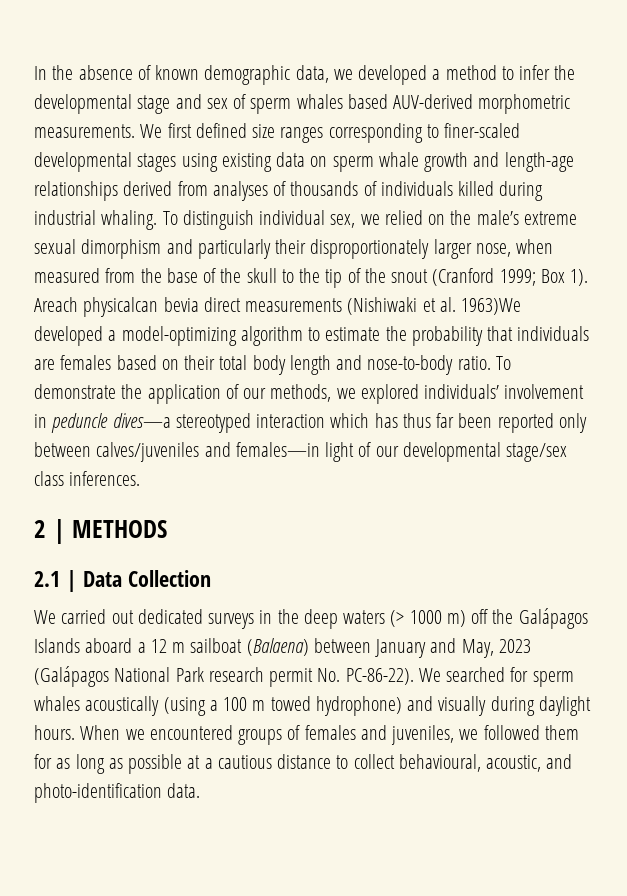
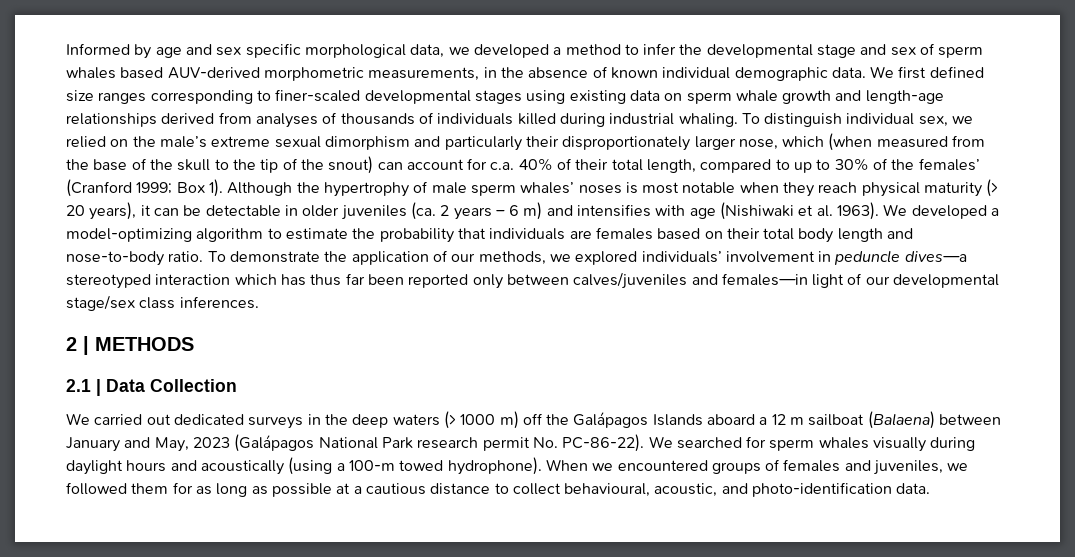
- In the absence of known demographic data, we developed a method to infer the developmental stage and sex of sperm whales based AUV-derived morphometric measurements.
+ Informed by age and sex specific morphological data, we developed a method to infer the developmental stage and sex of sperm whales based AUV-derived morphometric measurements, in the absence of known individual demographic data.
- To distinguish individual sex, we relied on the male’s extreme sexual dimorphism and particularly their disproportionately larger nose, when measured from the base of the skull to the tip of the snout (Cranford 1999; Box 1). Areach physicalcan bevia direct measurements (Nishiwaki et al. 1963)We developed a model-optimizing algorithm to estimate the probability that individuals are females based on their total body length and nose-to-body ratio.
+ To distinguish individual sex, we relied on the male’s extreme sexual dimorphism and particularly their disproportionately larger nose, which (when measured from the base of the skull to the tip of the snout) can account for c.a. 40% of their total length, compared to up to 30% of the females’ (Cranford 1999; Box 1). Although the hypertrophy of male sperm whales’ noses is most notable when they reach physical maturity (> 20 years), it can be detectable in older juveniles (ca. 2 years – 6 m) and intensifies with age (Nishiwaki et al. 1963). We developed a model-optimizing algorithm to estimate the probability that individuals are females based on their total body length and nose-to-body ratio.
- We searched for sperm whales acoustically (using a 100 m towed hydrophone) and visually during daylight hours.
+ We searched for sperm whales visually during daylight hours and acoustically (using a 100-m towed hydrophone).

